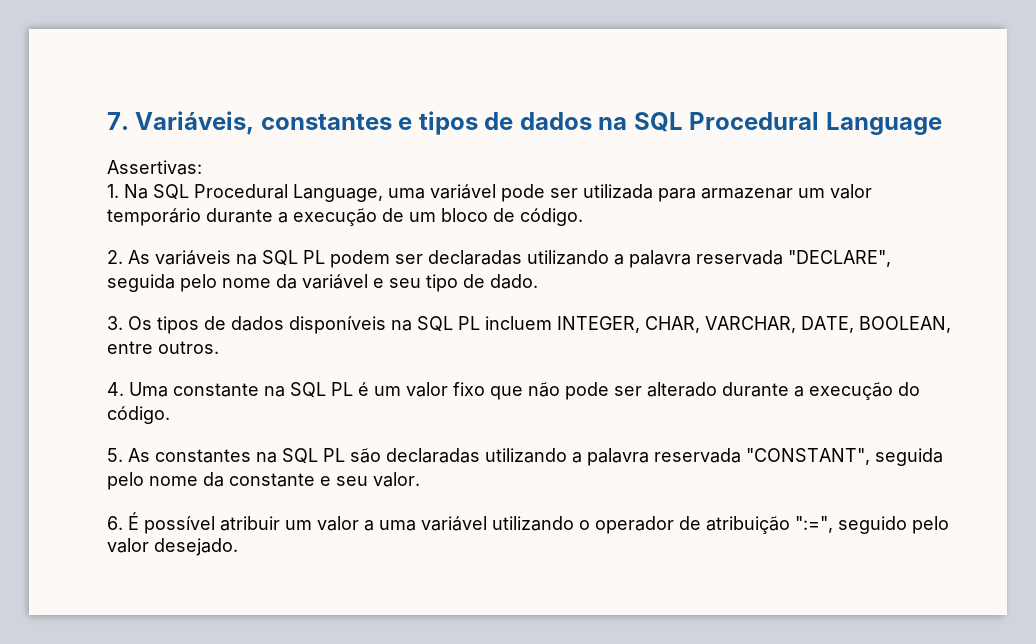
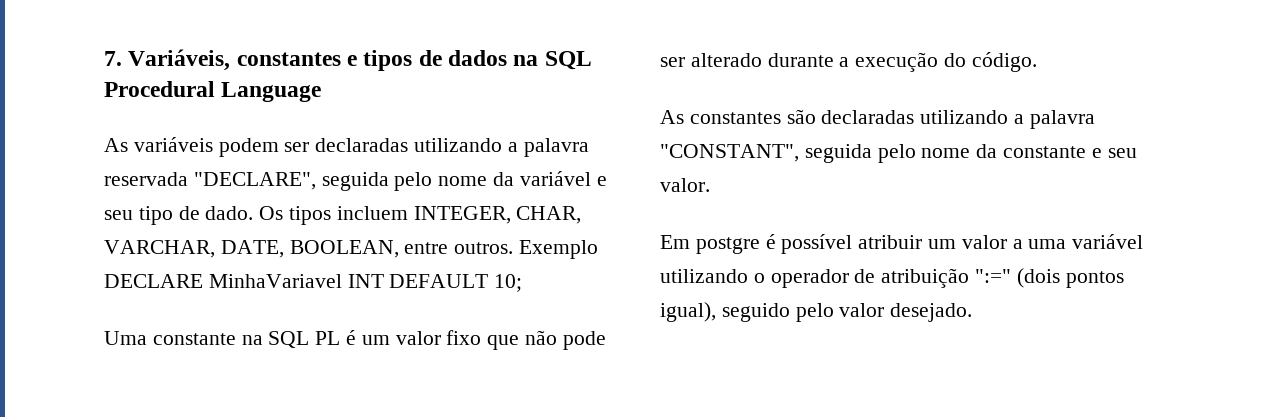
- Assertivas:
- 1. Na SQL Procedural Language, uma variável pode ser utilizada para armazenar um valor temporário durante a execução de um bloco de código.
- 2. As variáveis na SQL PL podem ser declaradas utilizando a palavra reservada "DECLARE", seguida pelo nome da variável e seu tipo de dado.
- 3. Os tipos de dados disponíveis na SQL PL incluem INTEGER, CHAR, VARCHAR, DATE, BOOLEAN, entre outros.
- 4. Uma constante na SQL PL é um valor fixo que não pode ser alterado durante a execução do código.
+ As variáveis podem ser declaradas utilizando a palavra reservada "DECLARE", seguida pelo nome da variável e seu tipo de dado. Os tipos incluem INTEGER, CHAR, VARCHAR, DATE, BOOLEAN, entre outros. Exemplo DECLARE MinhaVariavel INT DEFAULT 10;
+ Uma constante na SQL PL é um valor fixo que não pode ser alterado durante a execução do código.
- 5. As constantes na SQL PL são declaradas utilizando a palavra reservada "CONSTANT", seguida pelo nome da constante e seu valor.
+ As constantes são declaradas utilizando a palavra "CONSTANT", seguida pelo nome da constante e seu valor.
- 6. É possível atribuir um valor a uma variável utilizando o operador de atribuição ":=", seguido pelo valor desejado.
+ Em postgre é possível atribuir um valor a uma variável utilizando o operador de atribuição ":=" (dois pontos igual), seguido pelo valor desejado.

